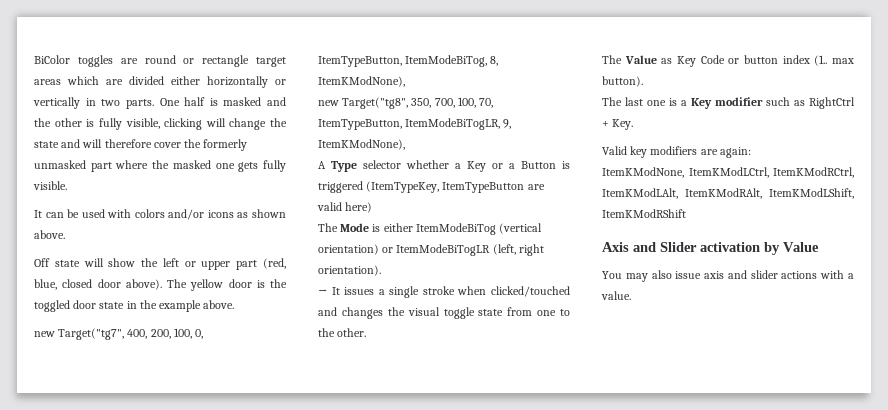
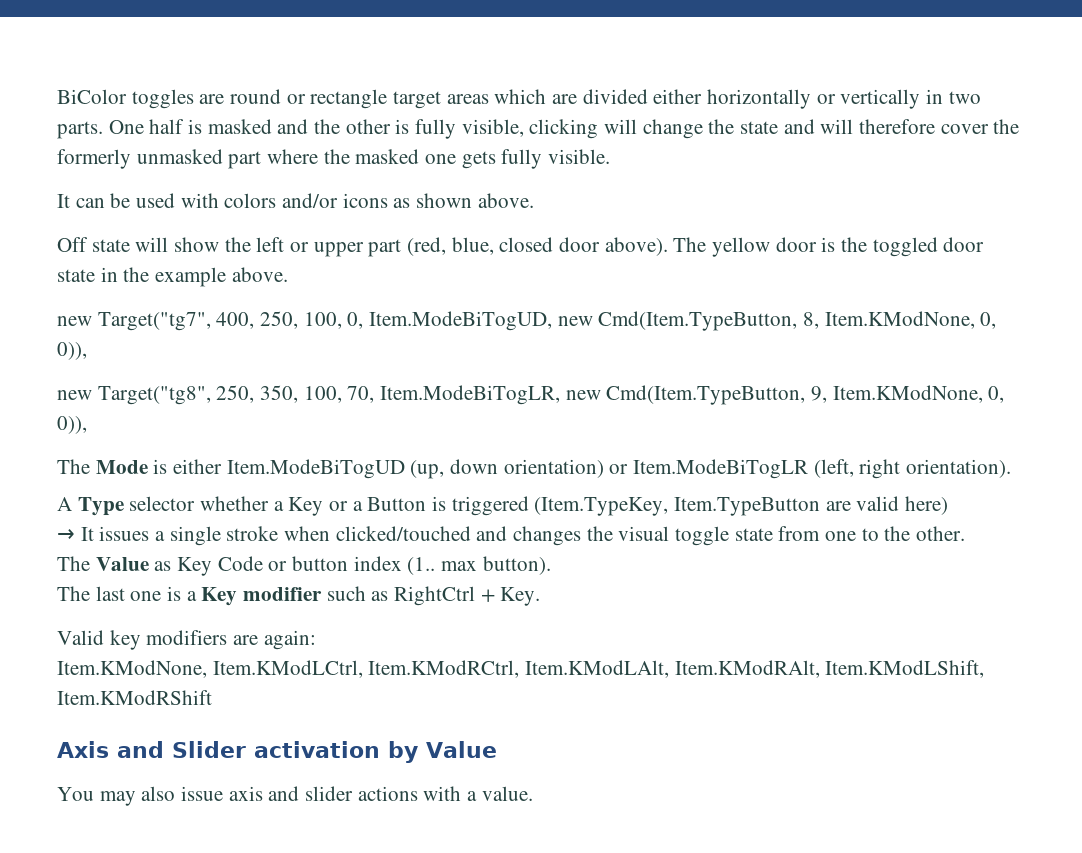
- new Target("tg7", 400, 200, 100, 0, ItemTypeButton, ItemModeBiTog, 8, ItemKModNone),
- new Target("tg8", 350, 700, 100, 70, ItemTypeButton, ItemModeBiTogLR, 9, ItemKModNone),
+ new Target("tg7", 400, 250, 100, 0, Item.ModeBiTogUD, new Cmd(Item.TypeButton, 8, Item.KModNone, 0, 0)),
+ new Target("tg8", 250, 350, 100, 70, Item.ModeBiTogLR, new Cmd(Item.TypeButton, 9, Item.KModNone, 0, 0)),
+ The Mode is either Item.ModeBiTogUD (up, down orientation) or Item.ModeBiTogLR (left, right orientation).
- A Type selector whether a Key or a Button is triggered (ItemTypeKey, ItemTypeButton are valid here)
+ A Type selector whether a Key or a Button is triggered (Item.TypeKey, Item.TypeButton are valid here)
- The Mode is either ItemModeBiTog (vertical orientation) or ItemModeBiTogLR (left, right orientation).
- ItemKModNone, ItemKModLCtrl, ItemKModRCtrl, ItemKModLAlt, ItemKModRAlt, ItemKModLShift, ItemKModRShift
+ Item.KModNone, Item.KModLCtrl, Item.KModRCtrl, Item.KModLAlt, Item.KModRAlt, Item.KModLShift, Item.KModRShift

